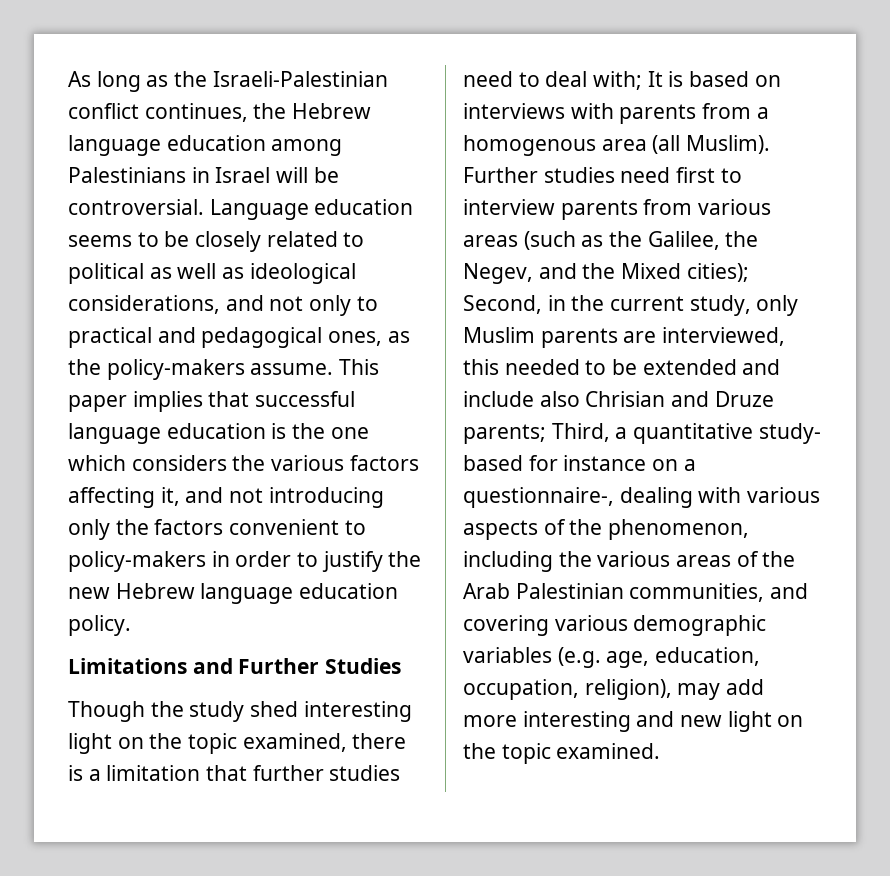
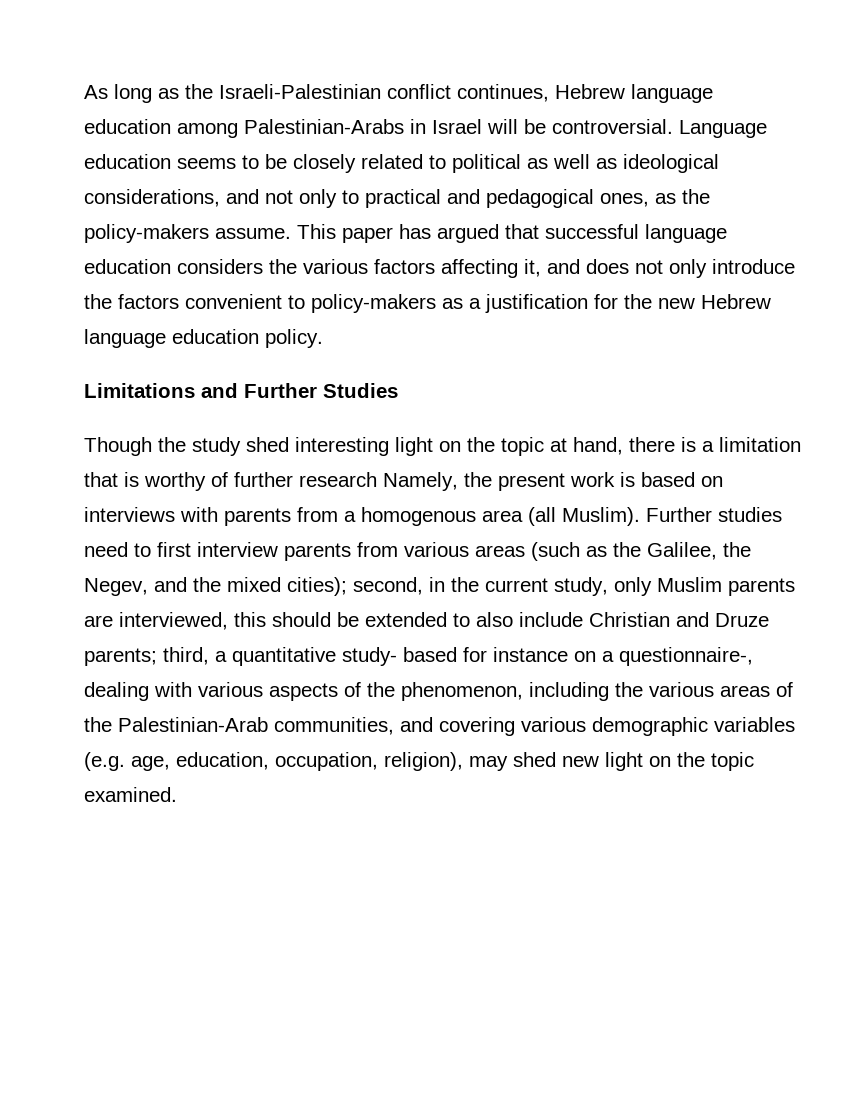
- As long as the Israeli-Palestinian conflict continues, the Hebrew language education among Palestinians in Israel will be controversial.
+ As long as the Israeli-Palestinian conflict continues, Hebrew language education among Palestinian-Arabs in Israel will be controversial.
- This paper implies that successful language education is the one which considers the various factors affecting it, and not introducing only the factors convenient to policy-makers in order to justify the new Hebrew language education policy.
+ This paper has argued that successful language education considers the various factors affecting it, and does not only introduce the factors convenient to policy-makers as a justification for the new Hebrew language education policy.
- Though the study shed interesting light on the topic examined, there is a limitation that further studies need to deal with; It is based on interviews with parents from a homogenous area (all Muslim).
+ Though the study shed interesting light on the topic at hand, there is a limitation that is worthy of further research Namely, the present work is based on interviews with parents from a homogenous area (all Muslim).
- Further studies need first to interview parents from various areas (such as the Galilee, the Negev, and the Mixed cities); Second, in the current study, only Muslim parents are interviewed, this needed to be extended and include also Chrisian and Druze parents;
+ Further studies need to first interview parents from various areas (such as the Galilee, the Negev, and the mixed cities); second, in the current study, only Muslim parents are interviewed, this should be extended to also include Christian and Druze parents;
- Third, a quantitative study- based for instance on a questionnaire-, dealing with various aspects of the phenomenon, including the various areas of the Arab Palestinian communities, and covering various demographic variables (e.g. age, education, occupation, religion), may add more interesting and new light on the topic examined.
+ third, a quantitative study- based for instance on a questionnaire-, dealing with various aspects of the phenomenon, including the various areas of the Palestinian-Arab communities, and covering various demographic variables (e.g. age, education, occupation, religion), may shed new light on the topic examined.

